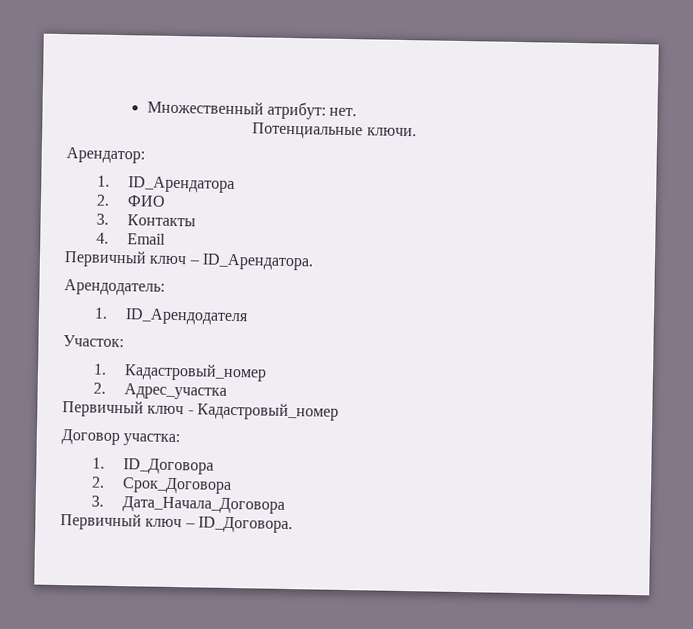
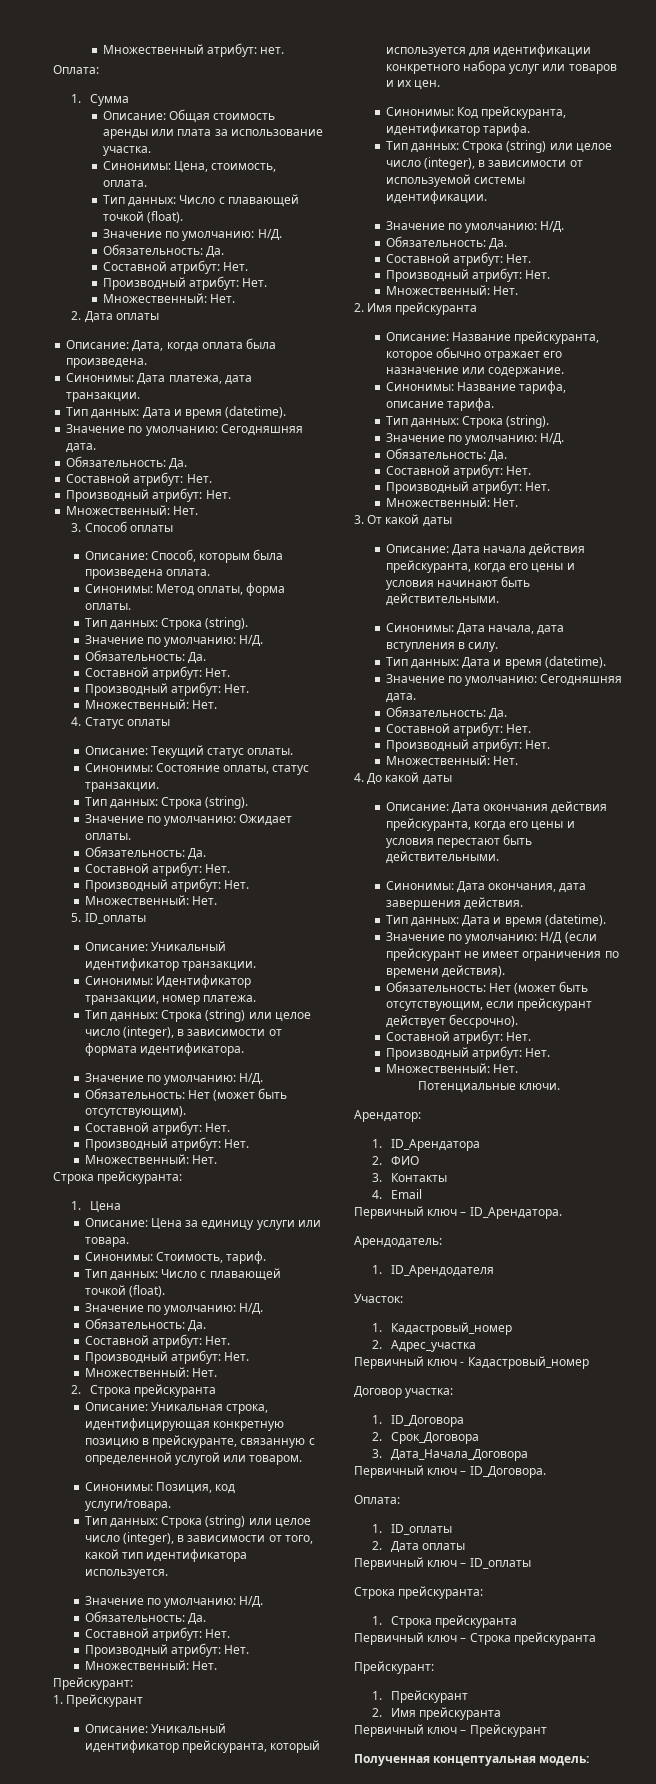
  Множественный атрибут: нет.
+ Оплата:
+ 1. Сумма
+ Описание: Общая стоимость аренды или плата за использование участка.
+ Синонимы: Цена, стоимость, оплата.
+ Тип данных: Число с плавающей точкой (float).
+ Значение по умолчанию: Н/Д.
+ Обязательность: Да.
+ Составной атрибут: Нет.
+ Производный атрибут: Нет.
+ Множественный: Нет.
+ 2. Дата оплаты
+ Описание: Дата, когда оплата была произведена.
+ Синонимы: Дата платежа, дата транзакции.
+ Тип данных: Дата и время (datetime).
+ Значение по умолчанию: Сегодняшняя дата.
+ Обязательность: Да.
+ Составной атрибут: Нет.
+ Производный атрибут: Нет.
+ Множественный: Нет.
+ 3. Способ оплаты
+ Описание: Способ, которым была произведена оплата.
+ Синонимы: Метод оплаты, форма оплаты.
+ Тип данных: Строка (string).
+ Значение по умолчанию: Н/Д.
+ Обязательность: Да.
+ Составной атрибут: Нет.
+ Производный атрибут: Нет.
+ Множественный: Нет.
+ 4. Статус оплаты
+ Описание: Текущий статус оплаты.
+ Синонимы: Состояние оплаты, статус транзакции.
+ Тип данных: Строка (string).
+ Значение по умолчанию: Ожидает оплаты.
+ Обязательность: Да.
+ Составной атрибут: Нет.
+ Производный атрибут: Нет.
+ Множественный: Нет.
+ 5. ID_оплаты
+ Описание: Уникальный идентификатор транзакции.
+ Синонимы: Идентификатор транзакции, номер платежа.
+ Тип данных: Строка (string) или целое число (integer), в зависимости от формата идентификатора.
+ Значение по умолчанию: Н/Д.
+ Обязательность: Нет (может быть отсутствующим).
+ Составной атрибут: Нет.
+ Производный атрибут: Нет.
+ Множественный: Нет.
+ Строка прейскуранта:
+ 1. Цена
+ Описание: Цена за единицу услуги или товара.
+ Синонимы: Стоимость, тариф.
+ Тип данных: Число с плавающей точкой (float).
+ Значение по умолчанию: Н/Д.
+ Обязательность: Да.
+ Составной атрибут: Нет.
+ Производный атрибут: Нет.
+ Множественный: Нет.
+ 2. Строка прейскуранта
+ Описание: Уникальная строка, идентифицирующая конкретную позицию в прейскуранте, связанную с определенной услугой или товаром.
+ Синонимы: Позиция, код услуги/товара.
+ Тип данных: Строка (string) или целое число (integer), в зависимости от того, какой тип идентификатора используется.
+ Значение по умолчанию: Н/Д.
+ Обязательность: Да.
+ Составной атрибут: Нет.
+ Производный атрибут: Нет.
+ Множественный: Нет.
+ Прейскурант:
+ 1. Прейскурант
+ Описание: Уникальный идентификатор прейскуранта, который используется для идентификации конкретного набора услуг или товаров и их цен.
+ Синонимы: Код прейскуранта, идентификатор тарифа.
+ Тип данных: Строка (string) или целое число (integer), в зависимости от используемой системы идентификации.
+ Значение по умолчанию: Н/Д.
+ Обязательность: Да.
+ Составной атрибут: Нет.
+ Производный атрибут: Нет.
+ Множественный: Нет.
+ 2. Имя прейскуранта
+ Описание: Название прейскуранта, которое обычно отражает его назначение или содержание.
+ Синонимы: Название тарифа, описание тарифа.
+ Тип данных: Строка (string).
+ Значение по умолчанию: Н/Д.
+ Обязательность: Да.
+ Составной атрибут: Нет.
+ Производный атрибут: Нет.
+ Множественный: Нет.
+ 3. От какой даты
+ Описание: Дата начала действия прейскуранта, когда его цены и условия начинают быть действительными.
+ Синонимы: Дата начала, дата вступления в силу.
+ Тип данных: Дата и время (datetime).
+ Значение по умолчанию: Сегодняшняя дата.
+ Обязательность: Да.
+ Составной атрибут: Нет.
+ Производный атрибут: Нет.
+ Множественный: Нет.
+ 4. До какой даты
+ Описание: Дата окончания действия прейскуранта, когда его цены и условия перестают быть действительными.
+ Синонимы: Дата окончания, дата завершения действия.
+ Тип данных: Дата и время (datetime).
+ Значение по умолчанию: Н/Д (если прейскурант не имеет ограничения по времени действия).
+ Обязательность: Нет (может быть отсутствующим, если прейскурант действует бессрочно).
+ Составной атрибут: Нет.
+ Производный атрибут: Нет.
+ Множественный: Нет.
  Первичный ключ – ID_Договора.
+ Оплата:
+ 1. ID_оплаты
+ 2. Дата оплаты
+ Первичный ключ – ID_оплаты
+ Строка прейскуранта:
+ 1. Строка прейскуранта
+ Первичный ключ – Строка прейскуранта
+ Прейскурант:
+ 1. Прейскурант
+ 2. Имя прейскуранта
+ Первичный ключ – Прейскурант
+ Полученная концептуальная модель:

